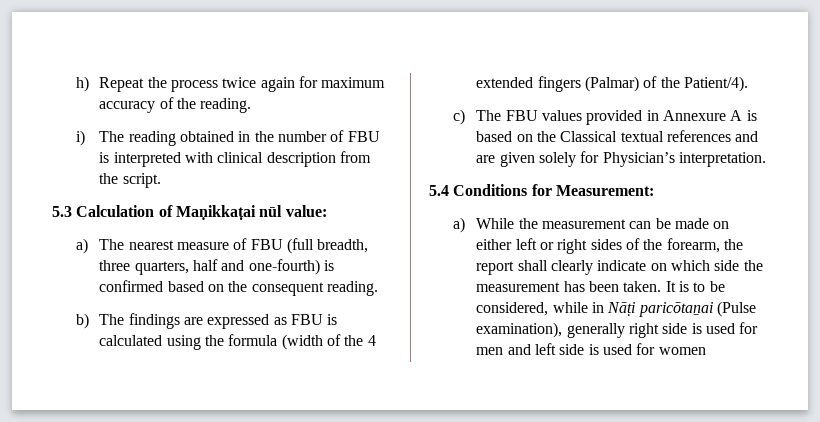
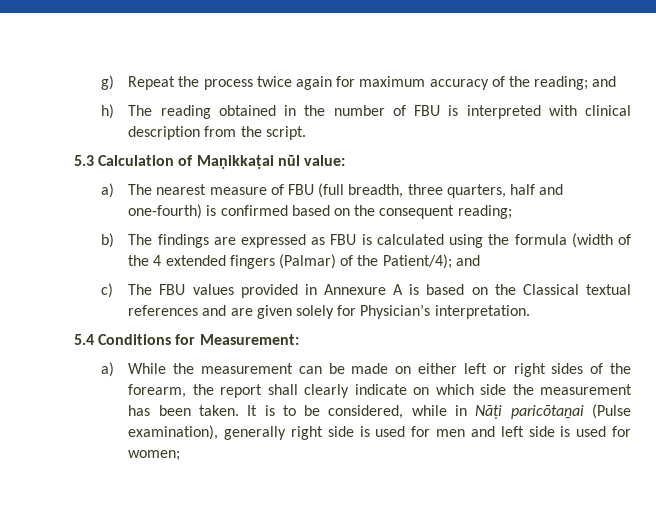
- h) Repeat the process twice again for maximum accuracy of the reading.
- i) The reading obtained in the number of FBU is interpreted with clinical description from the script.
+ g) Repeat the process twice again for maximum accuracy of the reading; and
+ h) The reading obtained in the number of FBU is interpreted with clinical description from the script.
- a) The nearest measure of FBU (full breadth, three quarters, half and one-fourth) is confirmed based on the consequent reading.
+ a) The nearest measure of FBU (full breadth, three quarters, half and one-fourth) is confirmed based on the consequent reading;
- b) The findings are expressed as FBU is calculated using the formula (width of the 4 extended fingers (Palmar) of the Patient/4).
+ b) The findings are expressed as FBU is calculated using the formula (width of the 4 extended fingers (Palmar) of the Patient/4); and
- It is to be considered, while in Nāṭi paricōtaṉai (Pulse examination), generally right side is used for men and left side is used for women
+ It is to be considered, while in Nāṭi paricōtaṉai (Pulse examination), generally right side is used for men and left side is used for women;

